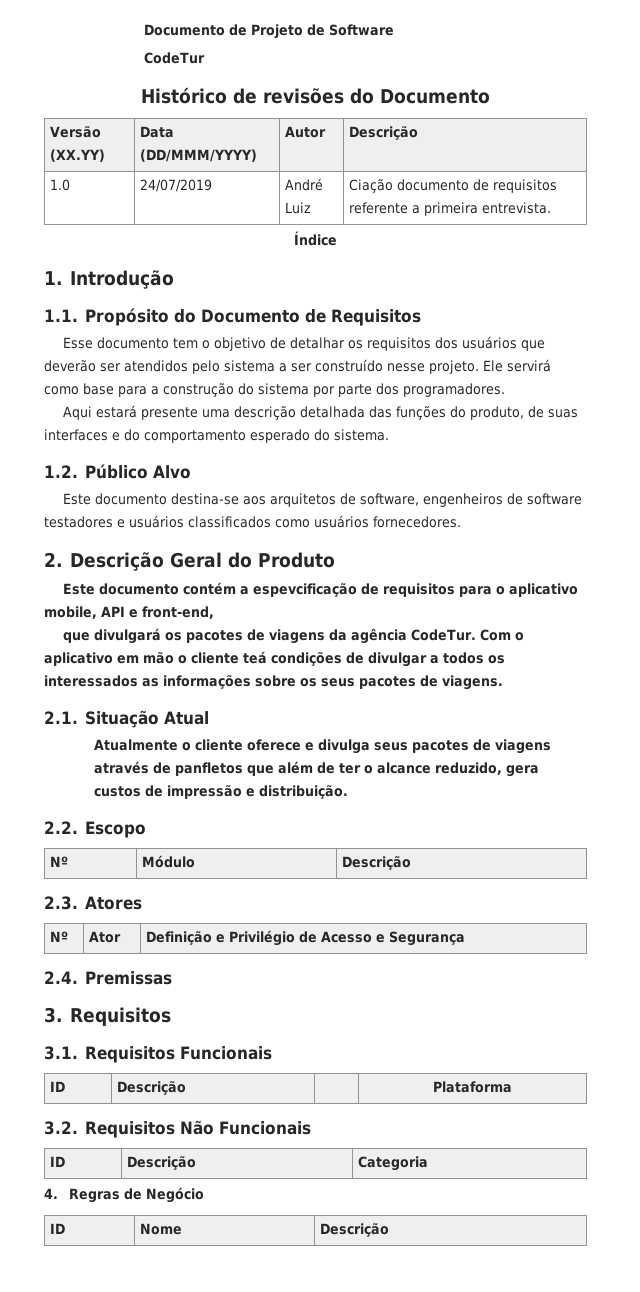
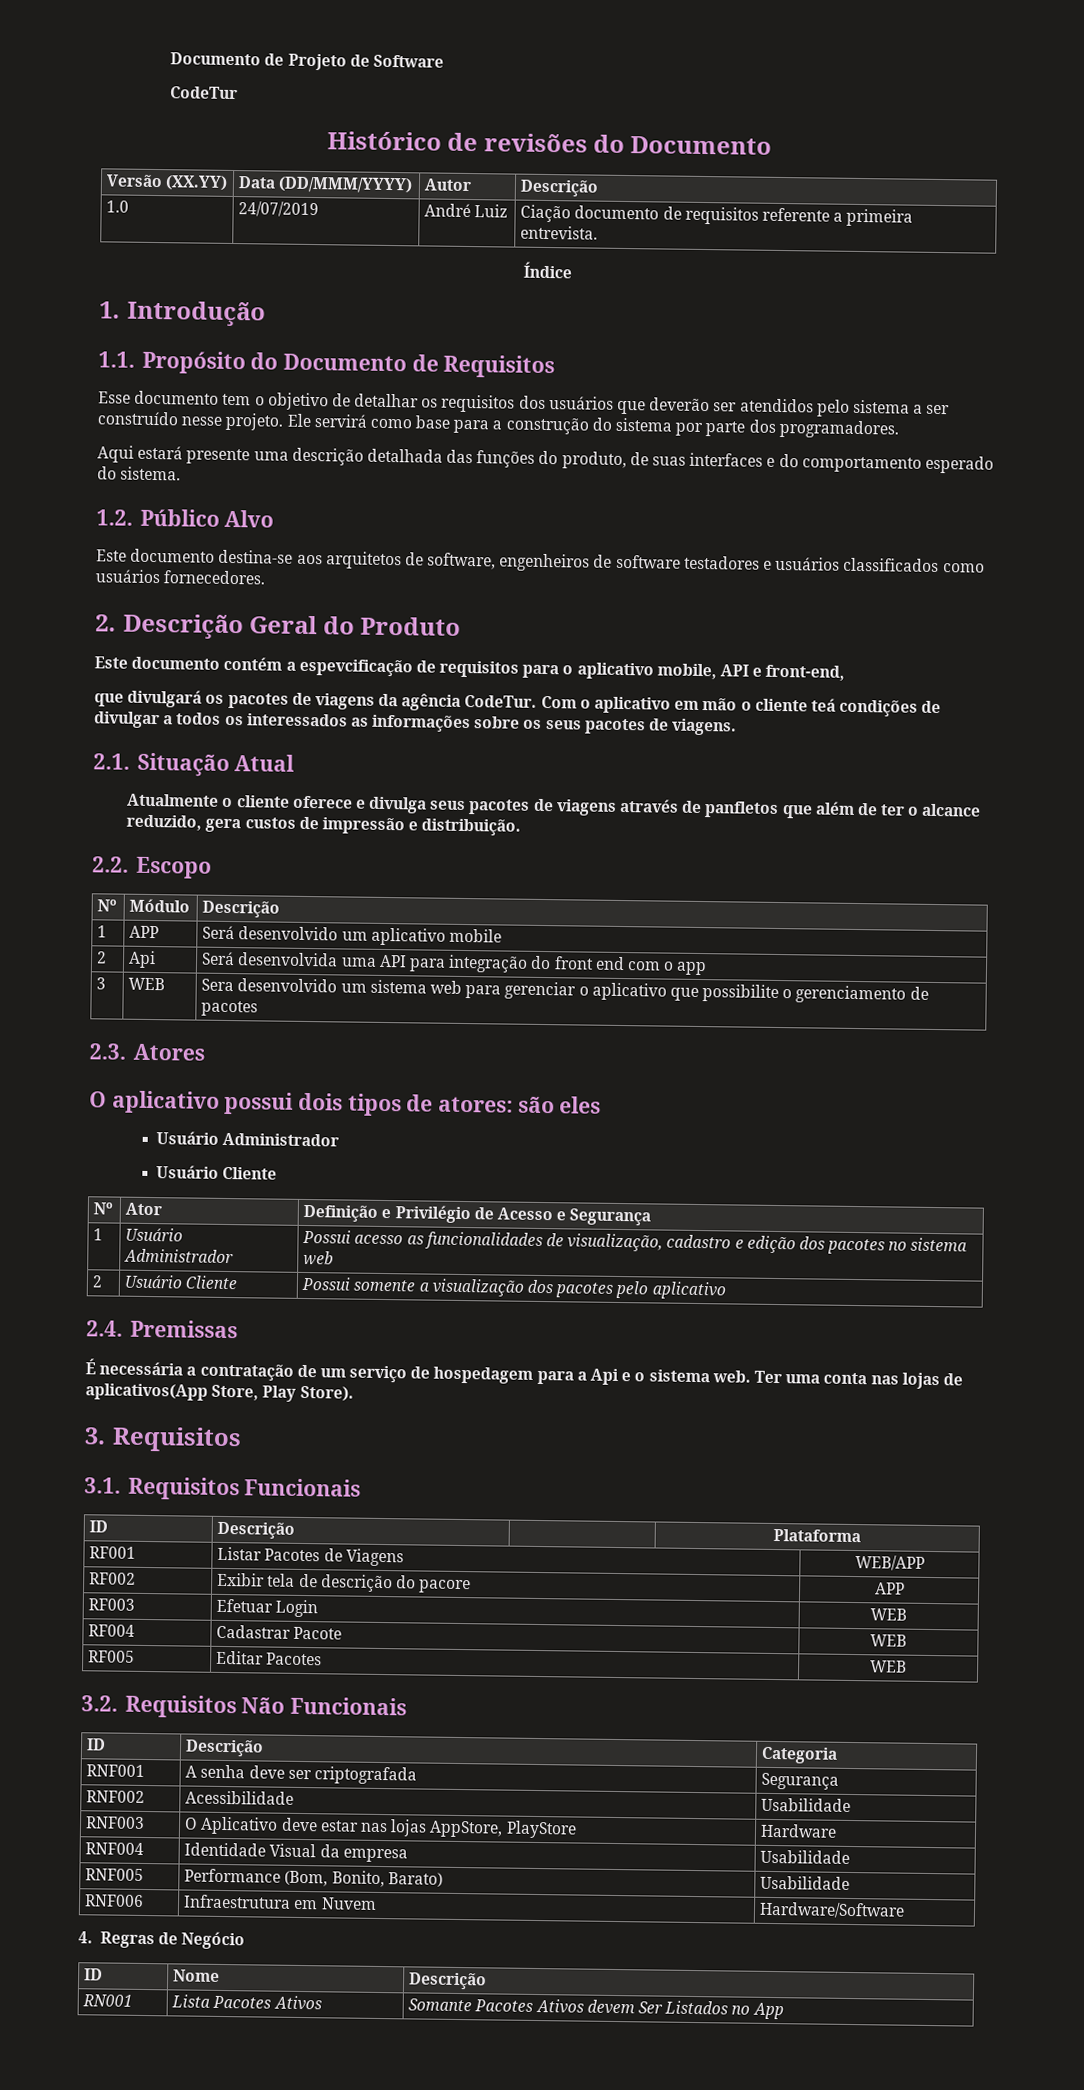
+ 1 | APP | Será desenvolvido um aplicativo mobile
+ 2 | Api | Será desenvolvida uma API para integração do front end com o app
+ 3 | WEB | Sera desenvolvido um sistema web para gerenciar o aplicativo que possibilite o gerenciamento de pacotes
  2.3. Atores
+ O aplicativo possui dois tipos de atores: são eles
+ Usuário Administrador
+ Usuário Cliente
+ 1 | Usuário Administrador | Possui acesso as funcionalidades de visualização, cadastro e edição dos pacotes no sistema web
+ 2 | Usuário Cliente | Possui somente a visualização dos pacotes pelo aplicativo
  2.4. Premissas
+ É necessária a contratação de um serviço de hospedagem para a Api e o sistema web. Ter uma conta nas lojas de aplicativos(App Store, Play Store).
+ RF001 | Listar Pacotes de Viagens | WEB/APP
+ RF002 | Exibir tela de descrição do pacore | APP
+ RF003 | Efetuar Login | WEB
+ RF004 | Cadastrar Pacote | WEB
+ RF005 | Editar Pacotes | WEB
+ RNF001 | A senha deve ser criptografada | Segurança
+ RNF002 | Acessibilidade | Usabilidade
+ RNF003 | O Aplicativo deve estar nas lojas AppStore, PlayStore | Hardware
+ RNF004 | Identidade Visual da empresa | Usabilidade
+ RNF005 | Performance (Bom, Bonito, Barato) | Usabilidade
+ RNF006 | Infraestrutura em Nuvem | Hardware/Software
+ RN001 | Lista Pacotes Ativos | Somante Pacotes Ativos devem Ser Listados no App

